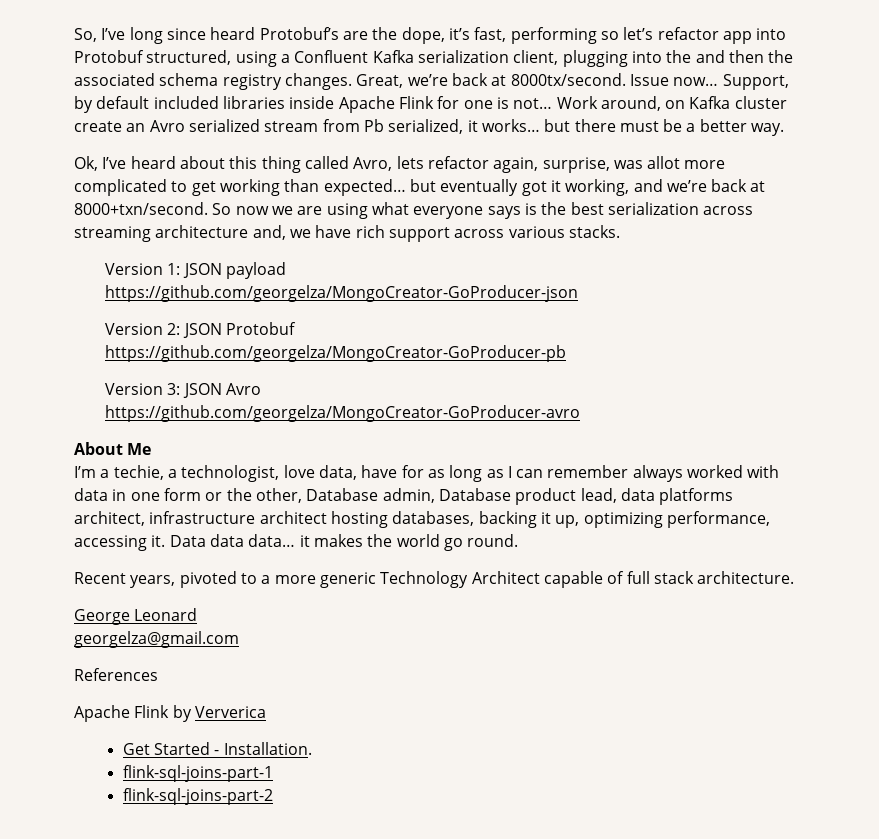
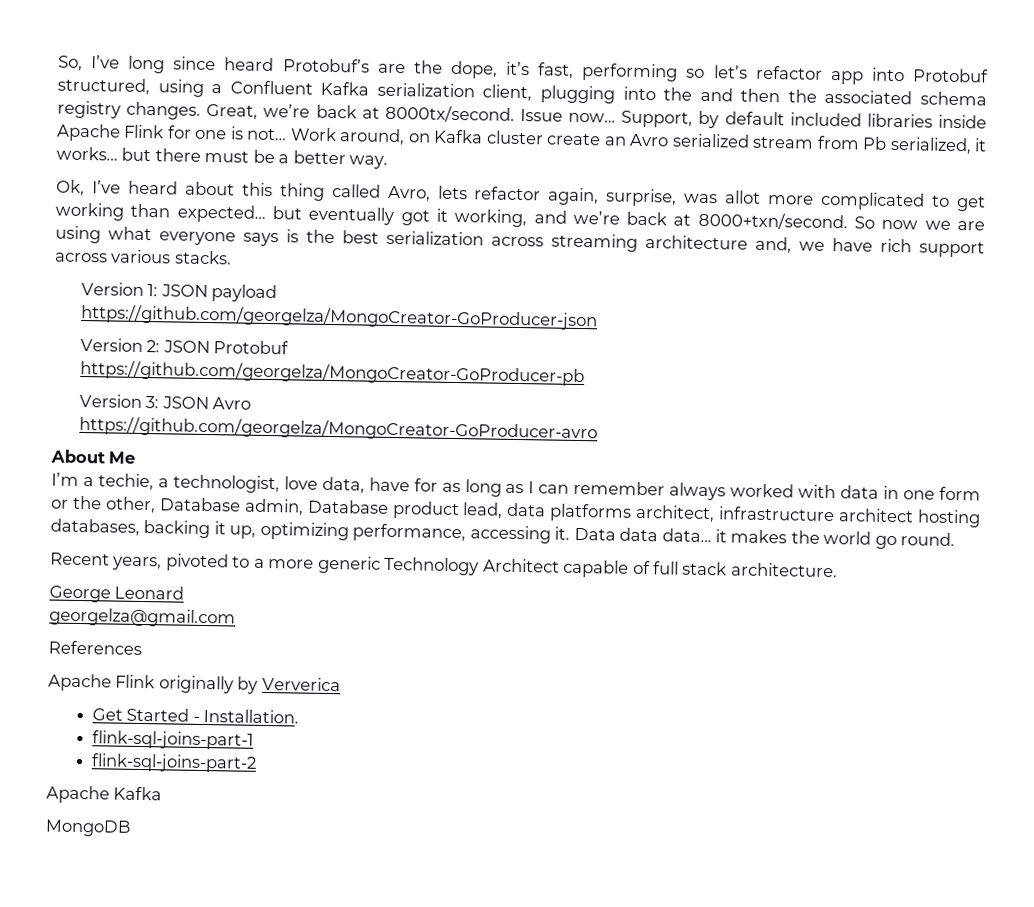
- Apache Flink by Ververica
+ Apache Flink originally by Ververica
+ Apache Kafka
+ MongoDB

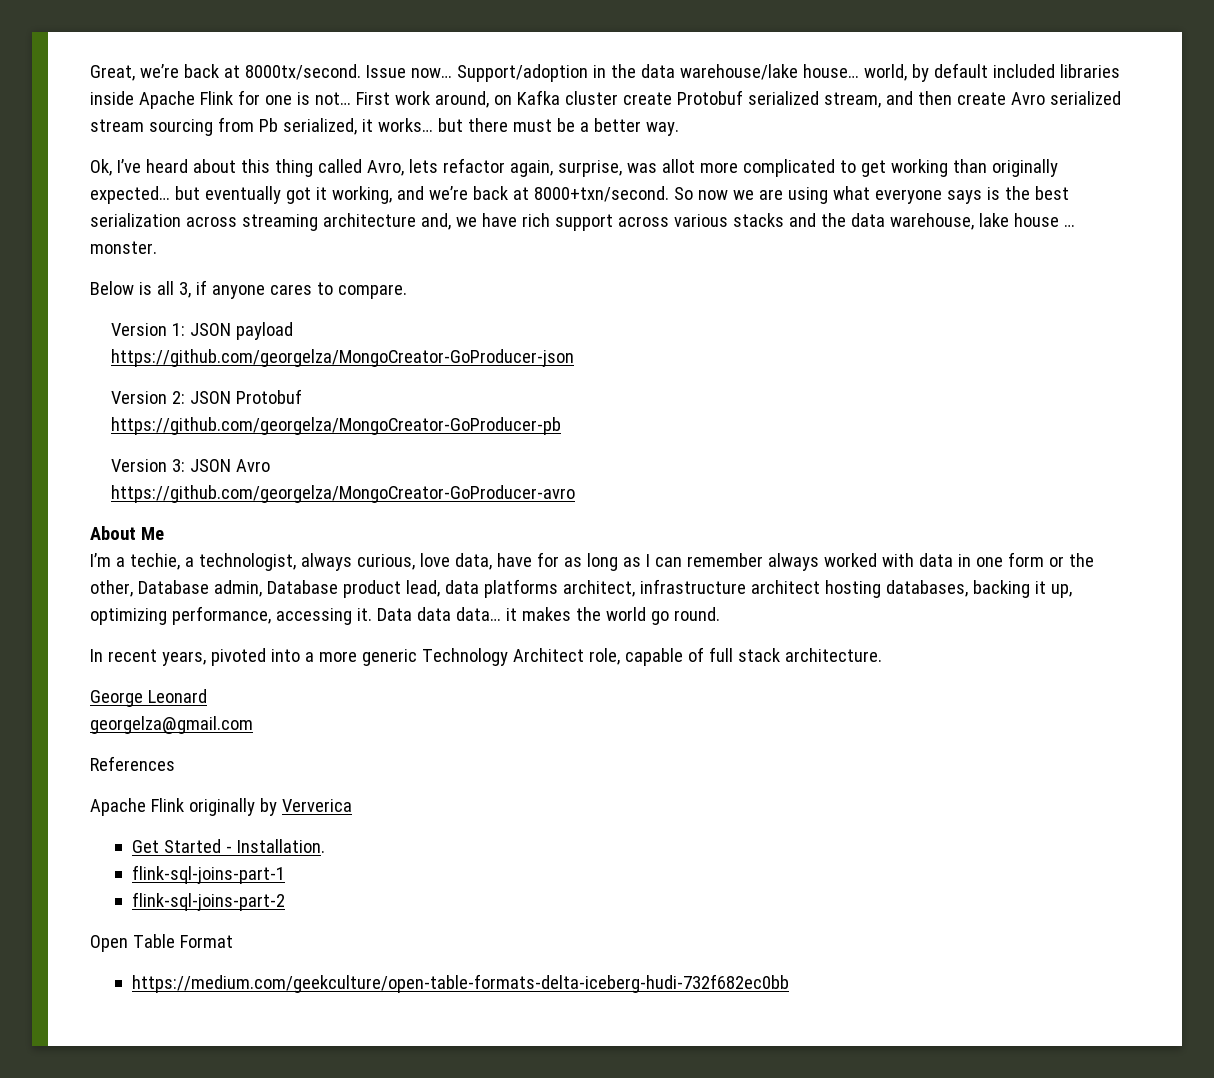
- So, I’ve long since heard Protobuf’s are the dope, it’s fast, performing so let’s refactor app into Protobuf structured, using a Confluent Kafka serialization client, plugging into the and then the associated schema registry changes.
- Support, by default included libraries inside Apache Flink for one is not…
+ Support/adoption in the data warehouse/lake house… world, by default included libraries inside Apache Flink for one is not…
- Work around, on Kafka cluster create an Avro serialized stream from Pb serialized, it works… but there must be a better way.
+ First work around, on Kafka cluster create Protobuf serialized stream, and then create Avro serialized stream sourcing from Pb serialized, it works… but there must be a better way.
- Ok, I’ve heard about this thing called Avro, lets refactor again, surprise, was allot more complicated to get working than expected… but eventually got it working, and we’re back at 8000+txn/second.
+ Ok, I’ve heard about this thing called Avro, lets refactor again, surprise, was allot more complicated to get working than originally expected… but eventually got it working, and we’re back at 8000+txn/second.
- So now we are using what everyone says is the best serialization across streaming architecture and, we have rich support across various stacks.
+ So now we are using what everyone says is the best serialization across streaming architecture and, we have rich support across various stacks and the data warehouse, lake house … monster.
+ Below is all 3, if anyone cares to compare.
- I’m a techie, a technologist, love data, have for as long as I can remember always worked with data in one form or the other, Database admin, Database product lead, data platforms architect, infrastructure architect hosting databases, backing it up, optimizing performance, accessing it.
+ I’m a techie, a technologist, always curious, love data, have for as long as I can remember always worked with data in one form or the other, Database admin, Database product lead, data platforms architect, infrastructure architect hosting databases, backing it up, optimizing performance, accessing it.
- Recent years, pivoted to a more generic Technology Architect capable of full stack architecture.
+ In recent years, pivoted into a more generic Technology Architect role, capable of full stack architecture.
- Apache Kafka
- MongoDB
+ Open Table Format
+ https://medium.com/geekculture/open-table-formats-delta-iceberg-hudi-732f682ec0bb

